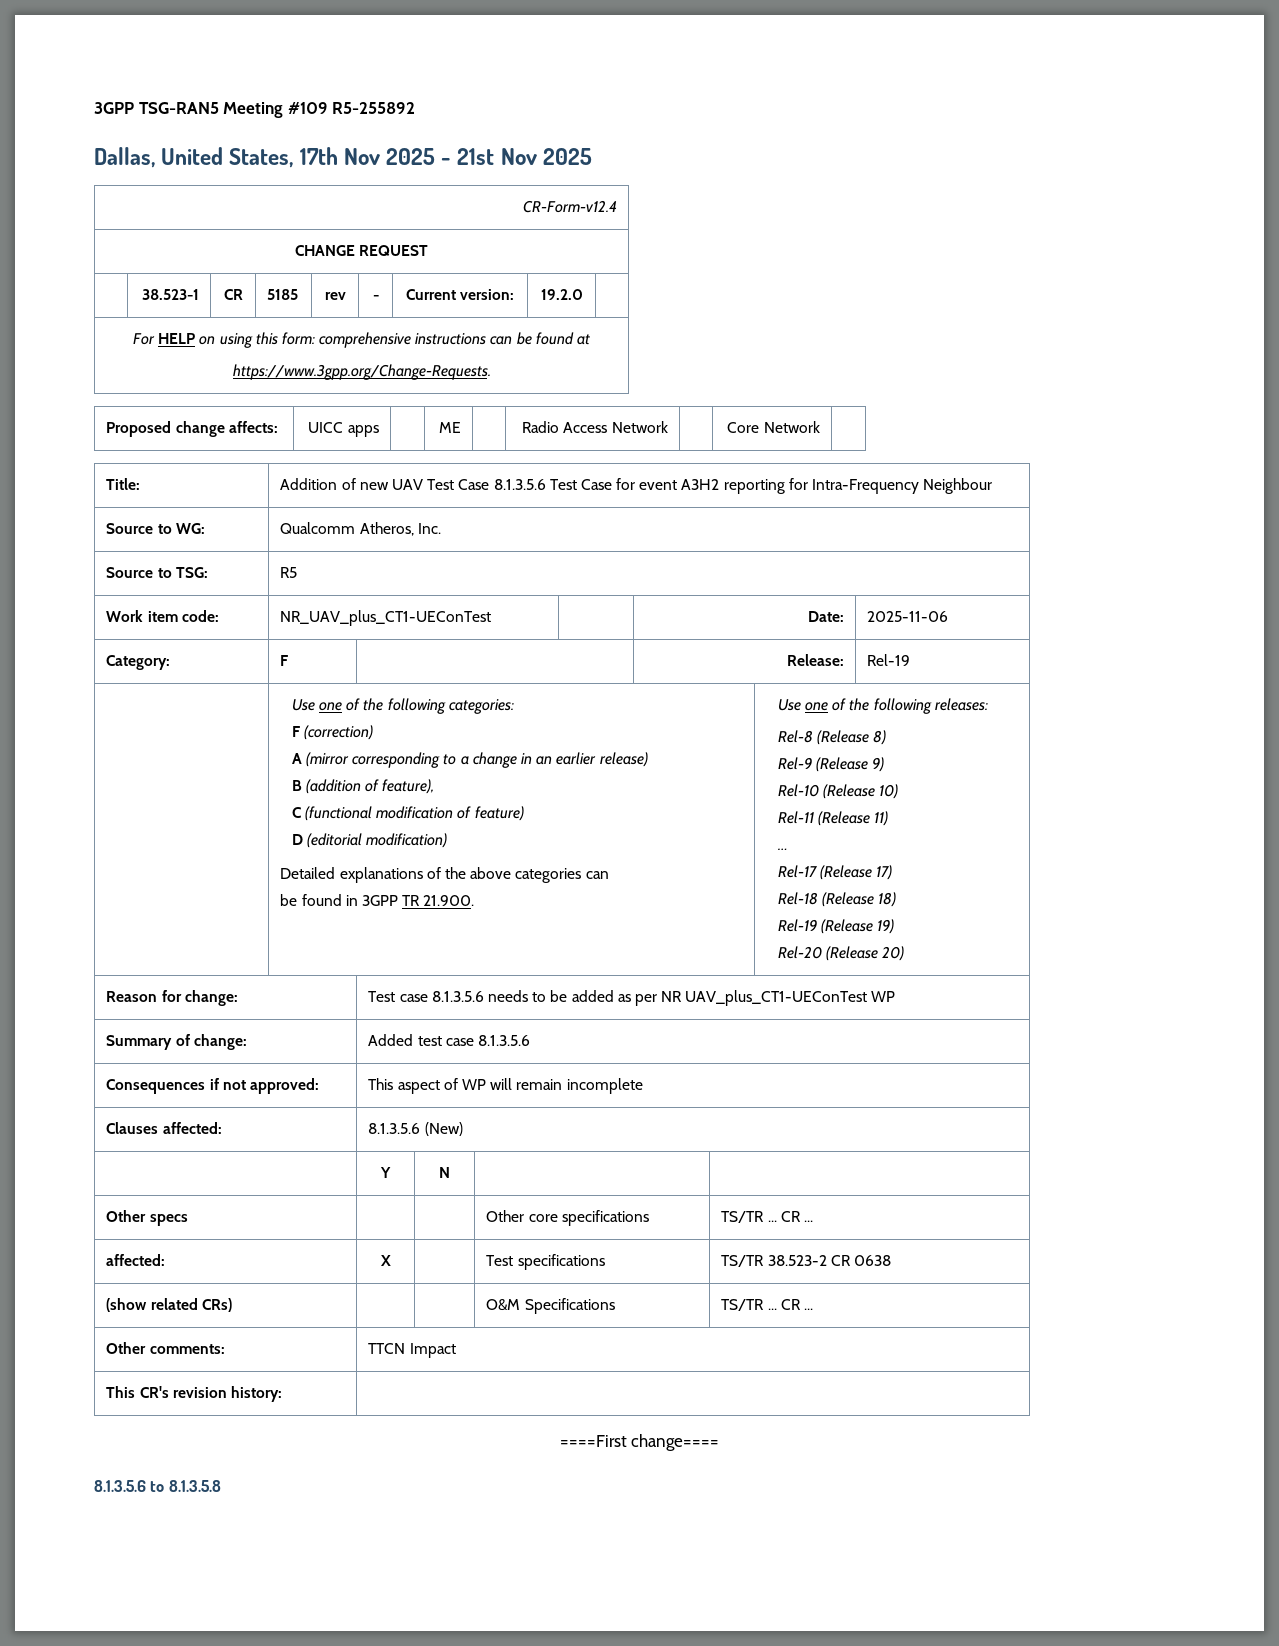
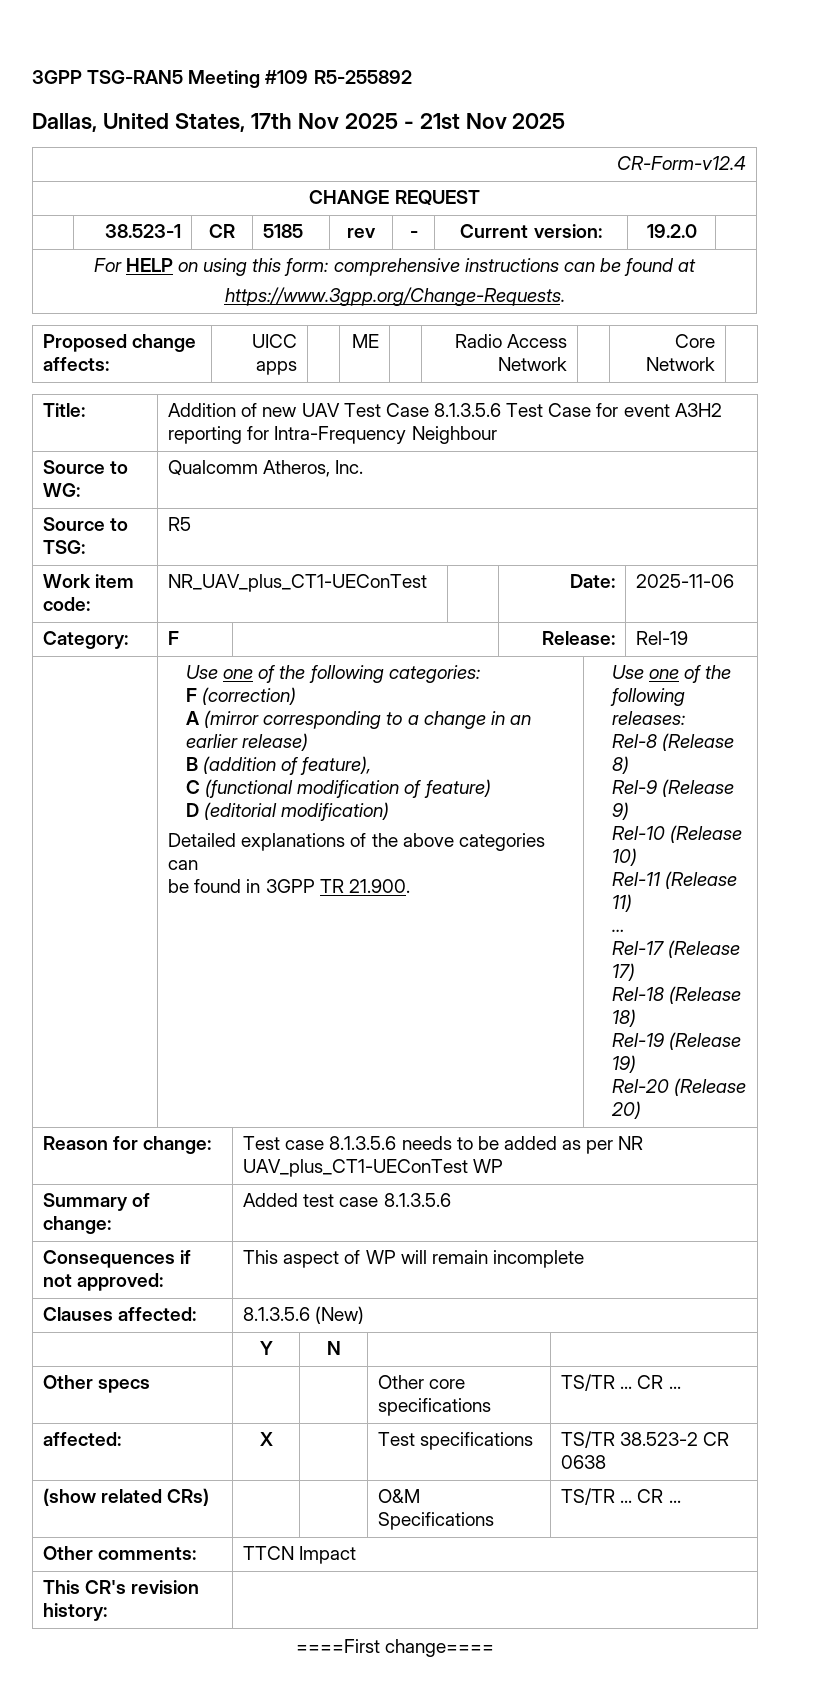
- 8.1.3.5.6 to 8.1.3.5.8

